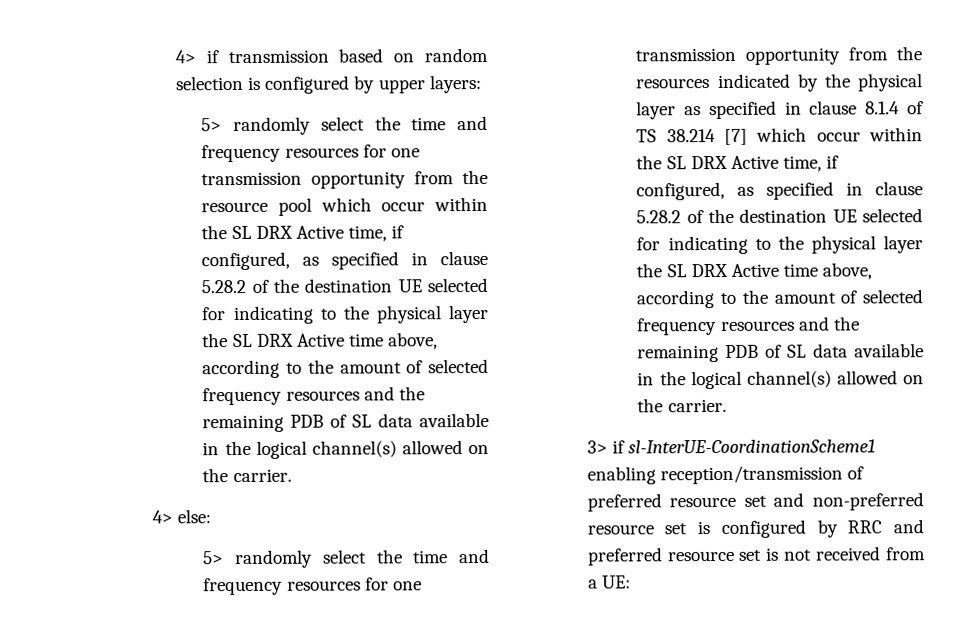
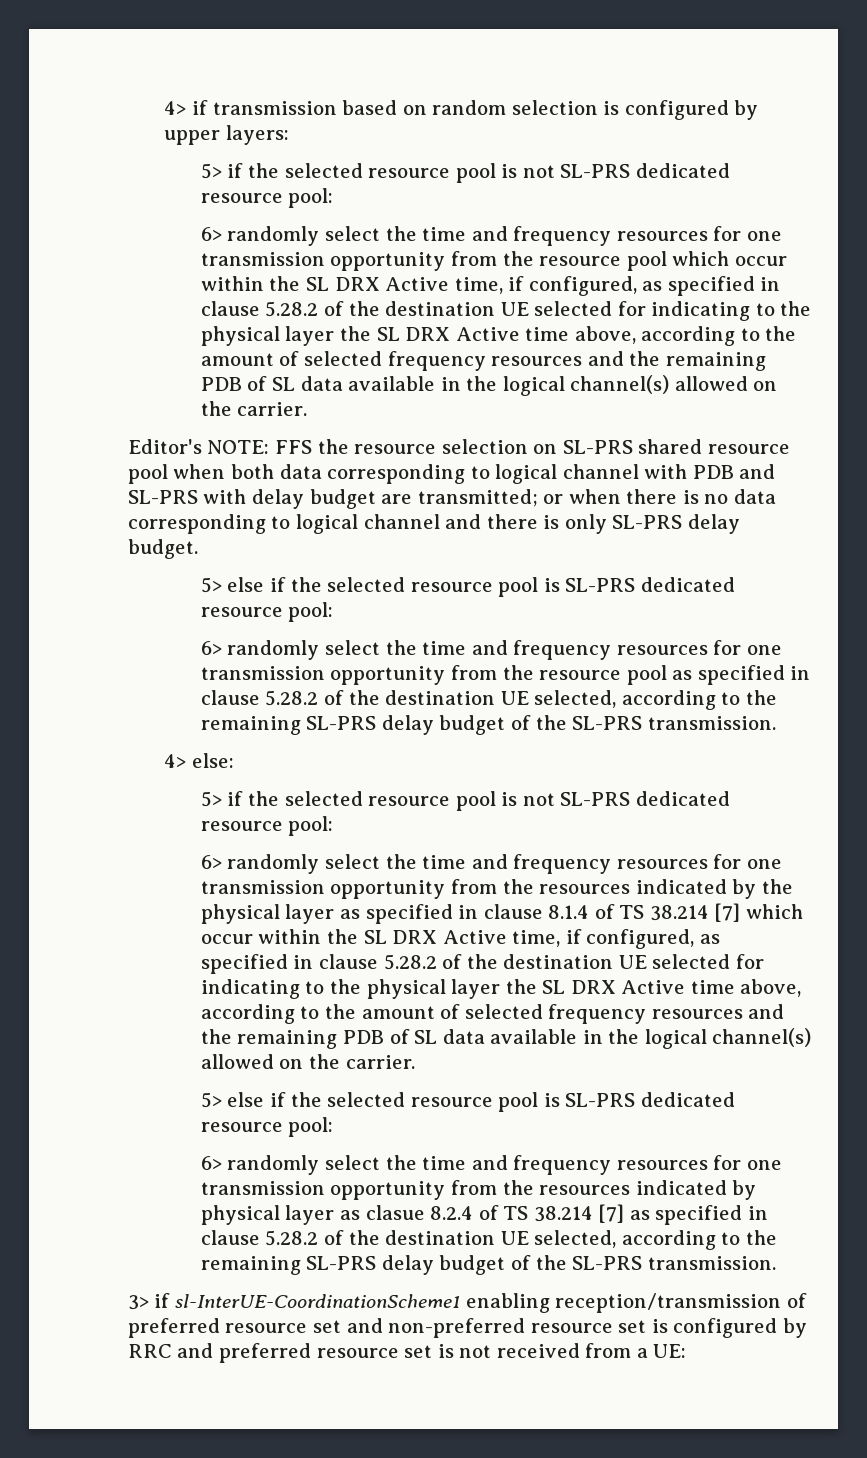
  4> if transmission based on random selection is configured by upper layers:
- 5> randomly select the time and frequency resources for one transmission opportunity from the resource pool which occur within the SL DRX Active time, if configured, as specified in clause 5.28.2 of the destination UE selected for indicating to the physical layer the SL DRX Active time above, according to the amount of selected frequency resources and the remaining PDB of SL data available in the logical channel(s) allowed on the carrier.
+ 5> if the selected resource pool is not SL-PRS dedicated resource pool:
+ 6> randomly select the time and frequency resources for one transmission opportunity from the resource pool which occur within the SL DRX Active time, if configured, as specified in clause 5.28.2 of the destination UE selected for indicating to the physical layer the SL DRX Active time above, according to the amount of selected frequency resources and the remaining PDB of SL data available in the logical channel(s) allowed on the carrier.
+ Editor's NOTE: FFS the resource selection on SL-PRS shared resource pool when both data corresponding to logical channel with PDB and SL-PRS with delay budget are transmitted; or when there is no data corresponding to logical channel and there is only SL-PRS delay budget.
+ 5> else if the selected resource pool is SL-PRS dedicated resource pool:
+ 6> randomly select the time and frequency resources for one transmission opportunity from the resource pool as specified in clause 5.28.2 of the destination UE selected, according to the remaining SL-PRS delay budget of the SL-PRS transmission.
  4> else:
- 5> randomly select the time and frequency resources for one transmission opportunity from the resources indicated by the physical layer as specified in clause 8.1.4 of TS 38.214 [7] which occur within the SL DRX Active time, if configured, as specified in clause 5.28.2 of the destination UE selected for indicating to the physical layer the SL DRX Active time above, according to the amount of selected frequency resources and the remaining PDB of SL data available in the logical channel(s) allowed on the carrier.
+ 5> if the selected resource pool is not SL-PRS dedicated resource pool:
+ 6> randomly select the time and frequency resources for one transmission opportunity from the resources indicated by the physical layer as specified in clause 8.1.4 of TS 38.214 [7] which occur within the SL DRX Active time, if configured, as specified in clause 5.28.2 of the destination UE selected for indicating to the physical layer the SL DRX Active time above, according to the amount of selected frequency resources and the remaining PDB of SL data available in the logical channel(s) allowed on the carrier.
+ 5> else if the selected resource pool is SL-PRS dedicated resource pool:
+ 6> randomly select the time and frequency resources for one transmission opportunity from the resources indicated by physical layer as clasue 8.2.4 of TS 38.214 [7] as specified in clause 5.28.2 of the destination UE selected, according to the remaining SL-PRS delay budget of the SL-PRS transmission.

